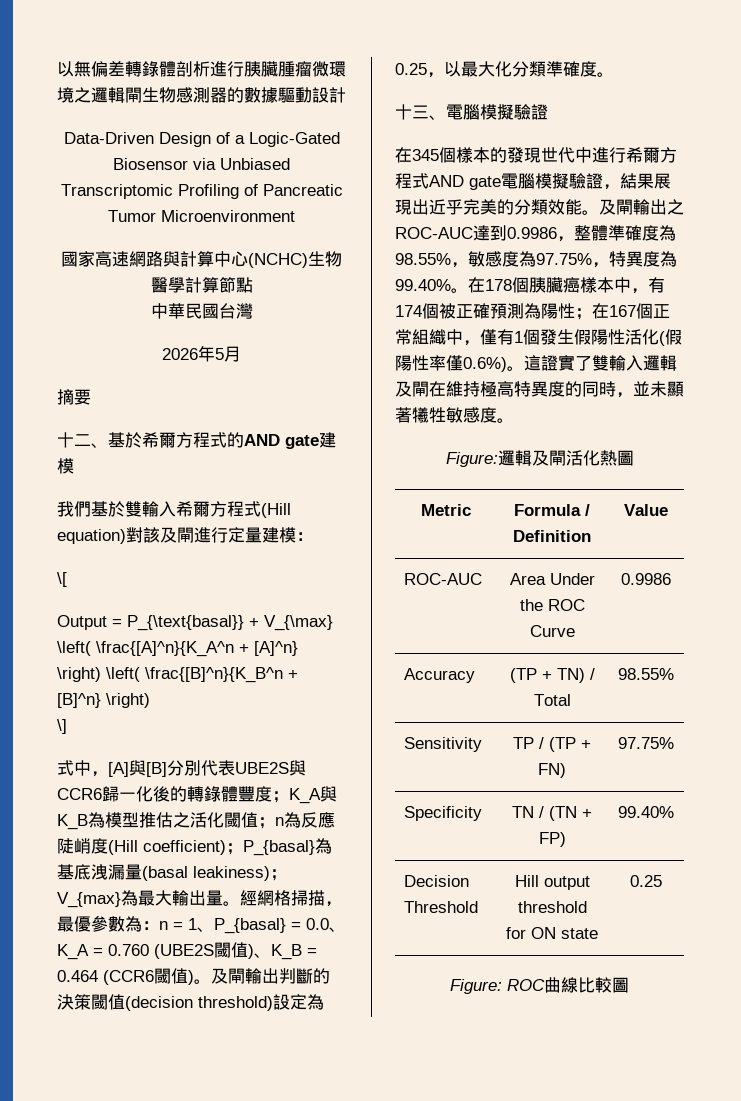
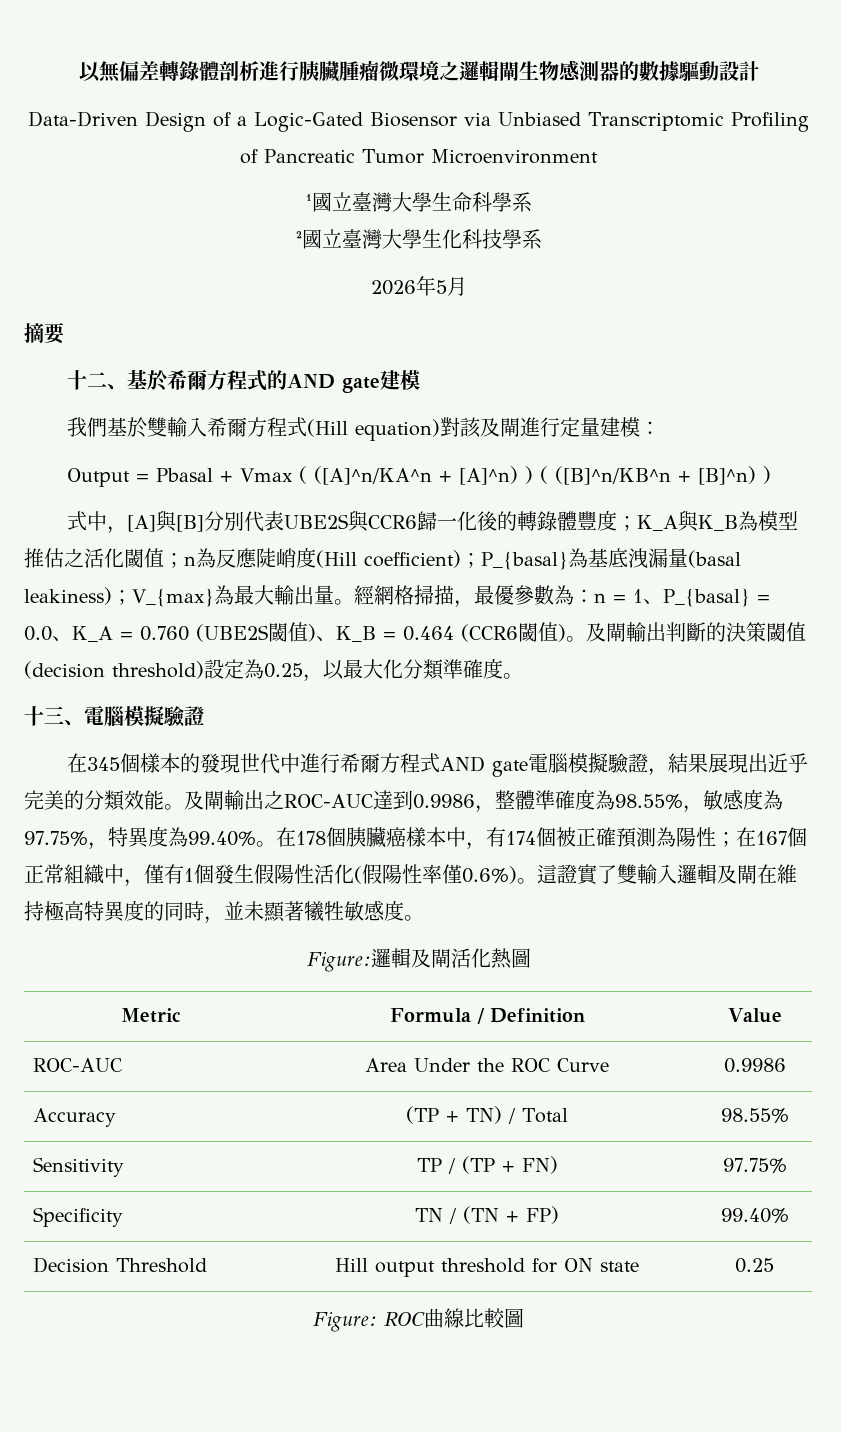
- 國家高速網路與計算中心(NCHC)生物醫學計算節點
- 中華民國台灣
+ ¹國立臺灣大學生命科學系
+ ²國立臺灣大學生化科技學系
- \[
- Output = P_{\text{basal}} + V_{\max} \left( \frac{[A]^n}{K_A^n + [A]^n} \right) \left( \frac{[B]^n}{K_B^n + [B]^n} \right)
- \]
+ Output = Pbasal + Vmax ( ([A]^n/KA^n + [A]^n) ) ( ([B]^n/KB^n + [B]^n) )

